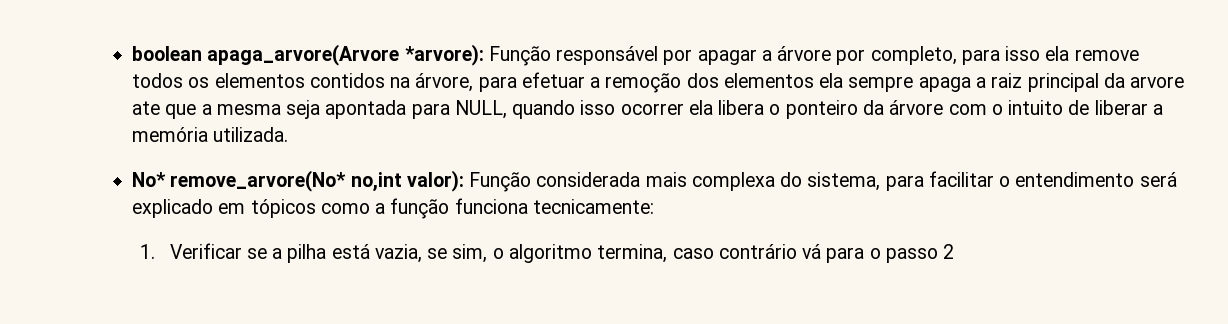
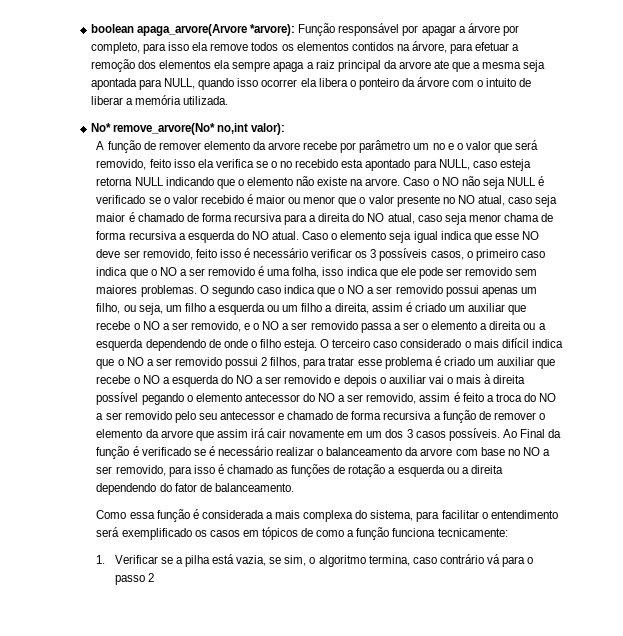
- No* remove_arvore(No* no,int valor): Função considerada mais complexa do sistema, para facilitar o entendimento será explicado em tópicos como a função funciona tecnicamente:
+ No* remove_arvore(No* no,int valor):
+ A função de remover elemento da arvore recebe por parâmetro um no e o valor que será removido, feito isso ela verifica se o no recebido esta apontado para NULL, caso esteja retorna NULL indicando que o elemento não existe na arvore. Caso o NO não seja NULL é verificado se o valor recebido é maior ou menor que o valor presente no NO atual, caso seja maior é chamado de forma recursiva para a direita do NO atual, caso seja menor chama de forma recursiva a esquerda do NO atual. Caso o elemento seja igual indica que esse NO deve ser removido, feito isso é necessário verificar os 3 possíveis casos, o primeiro caso indica que o NO a ser removido é uma folha, isso indica que ele pode ser removido sem maiores problemas. O segundo caso indica que o NO a ser removido possui apenas um filho, ou seja, um filho a esquerda ou um filho a direita, assim é criado um auxiliar que recebe o NO a ser removido, e o NO a ser removido passa a ser o elemento a direita ou a esquerda dependendo de onde o filho esteja. O terceiro caso considerado o mais difícil indica que o NO a ser removido possui 2 filhos, para tratar esse problema é criado um auxiliar que recebe o NO a esquerda do NO a ser removido e depois o auxiliar vai o mais à direita possível pegando o elemento antecessor do NO a ser removido, assim é feito a troca do NO a ser removido pelo seu antecessor e chamado de forma recursiva a função de remover o elemento da arvore que assim irá cair novamente em um dos 3 casos possíveis. Ao Final da função é verificado se é necessário realizar o balanceamento da arvore com base no NO a ser removido, para isso é chamado as funções de rotação a esquerda ou a direita dependendo do fator de balanceamento.
+ Como essa função é considerada a mais complexa do sistema, para facilitar o entendimento será exemplificado os casos em tópicos de como a função funciona tecnicamente:

